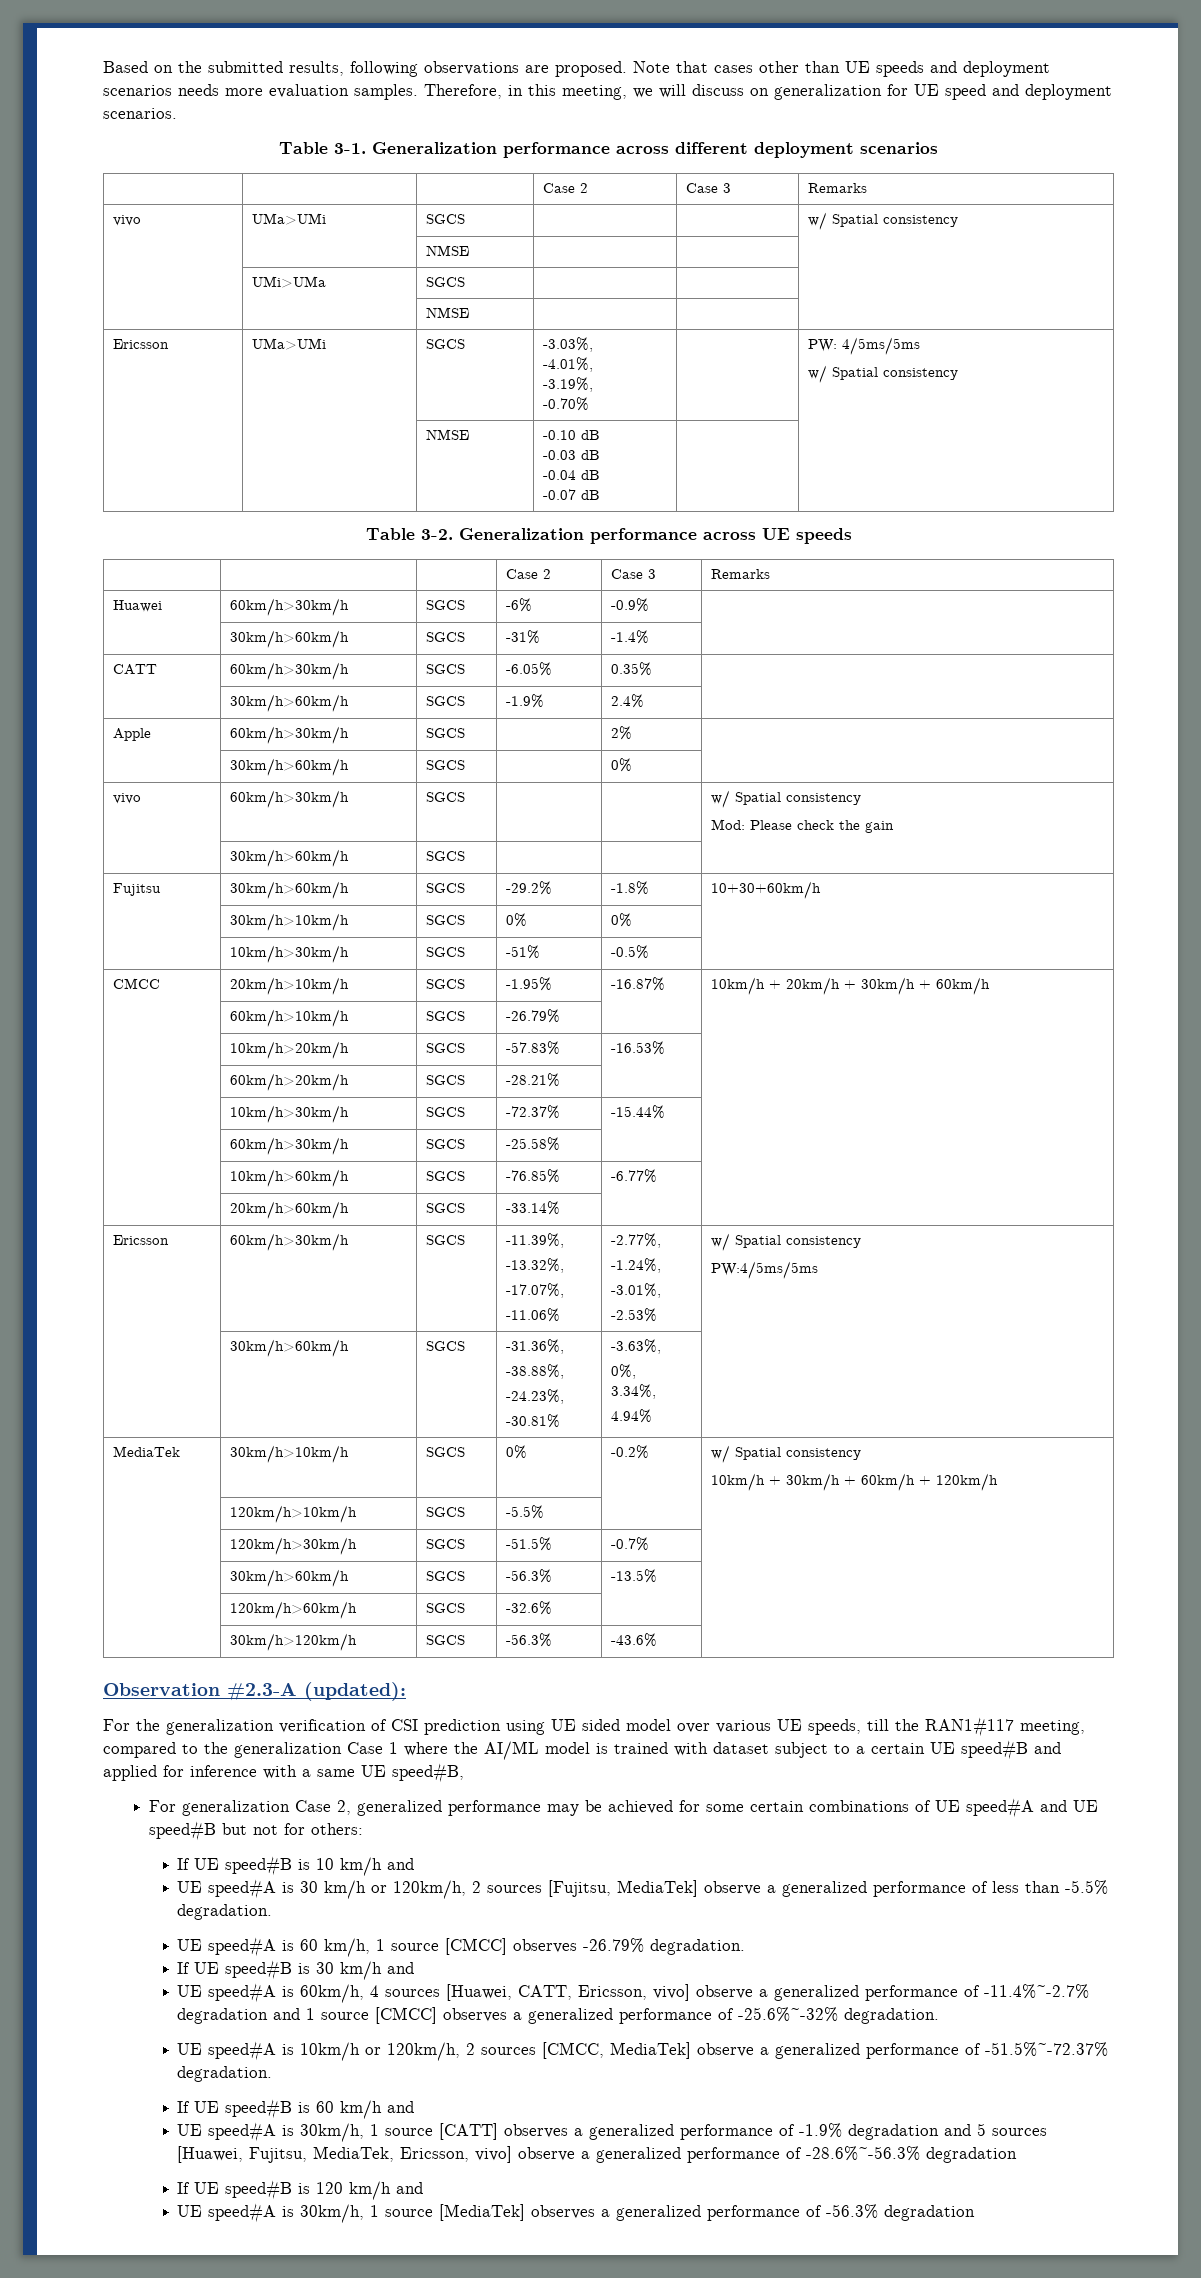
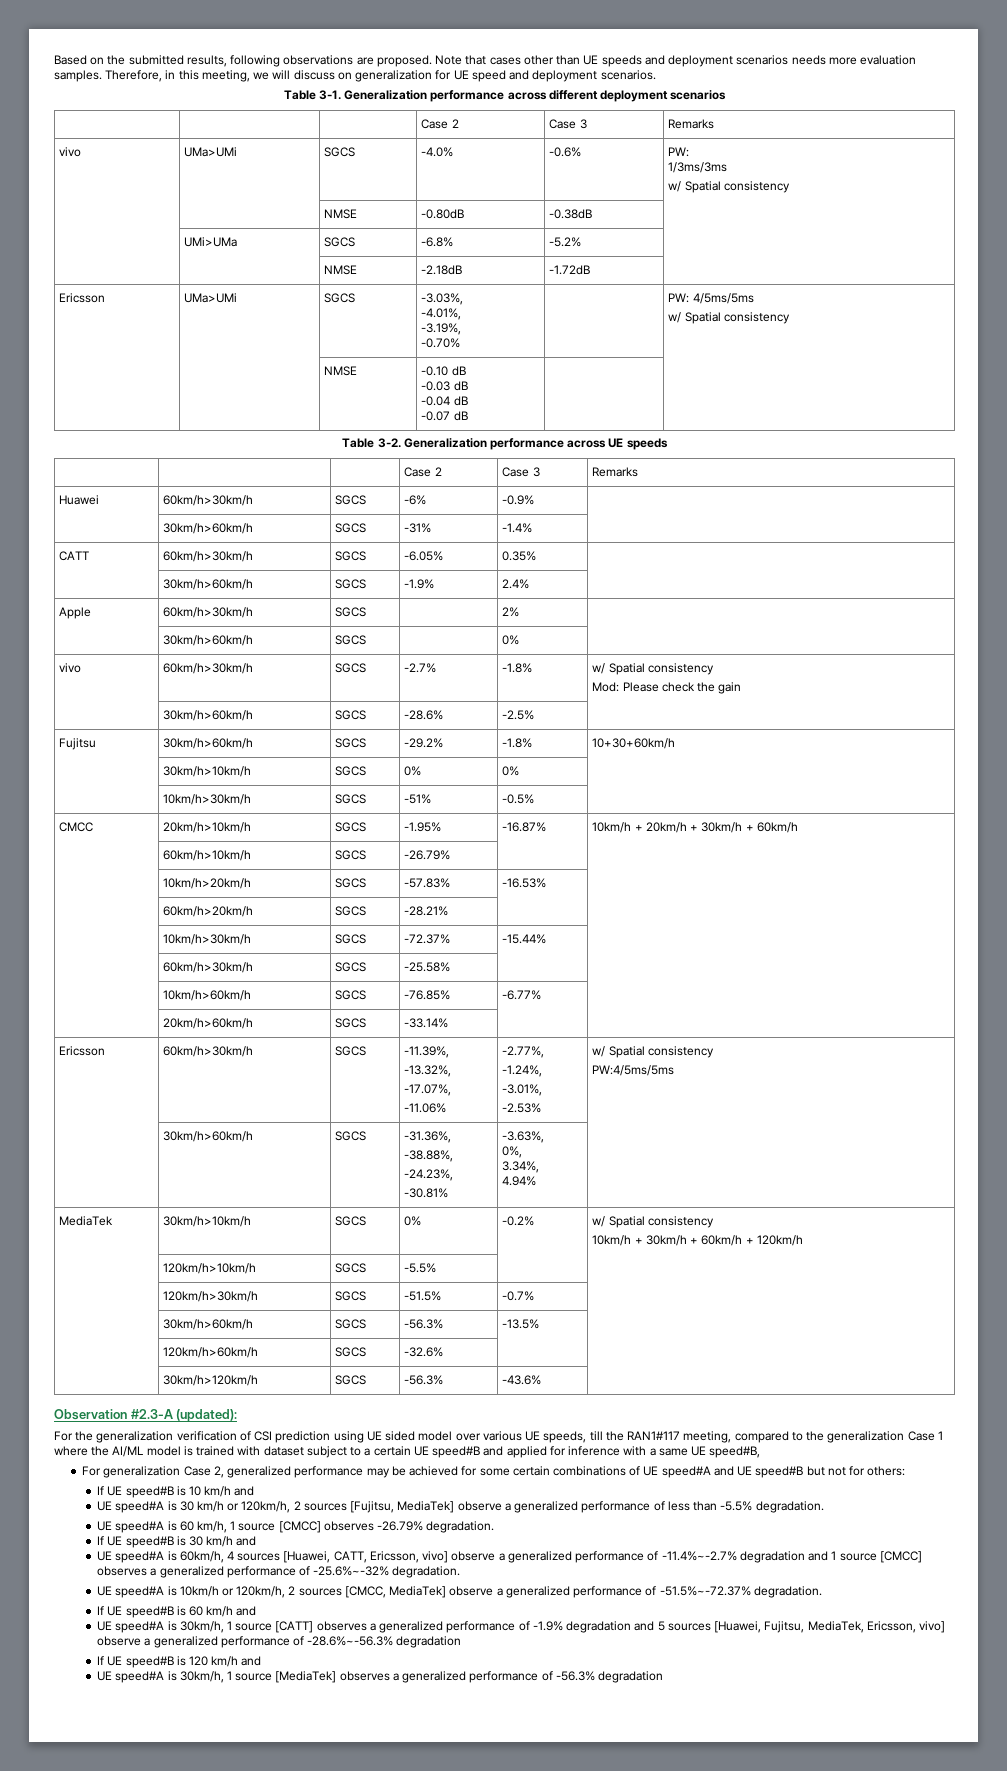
- vivo | UMa>UMi | SGCS | | | w/ Spatial consistency
- | | NMSE | | |
+ vivo | UMa>UMi | SGCS | -4.0% | -0.6% | PW:
+ 1/3ms/3ms
+ w/ Spatial consistency
+ | | NMSE | -0.80dB | -0.38dB |
- | UMi>UMa | SGCS | | |
- | | NMSE | | |
+ | UMi>UMa | SGCS | -6.8% | -5.2% |
+ | | NMSE | -2.18dB | -1.72dB |
- vivo | 60km/h>30km/h | SGCS | | | w/ Spatial consistency
+ vivo | 60km/h>30km/h | SGCS | -2.7% | -1.8% | w/ Spatial consistency
- | 30km/h>60km/h | SGCS | | |
+ | 30km/h>60km/h | SGCS | -28.6% | -2.5% |

